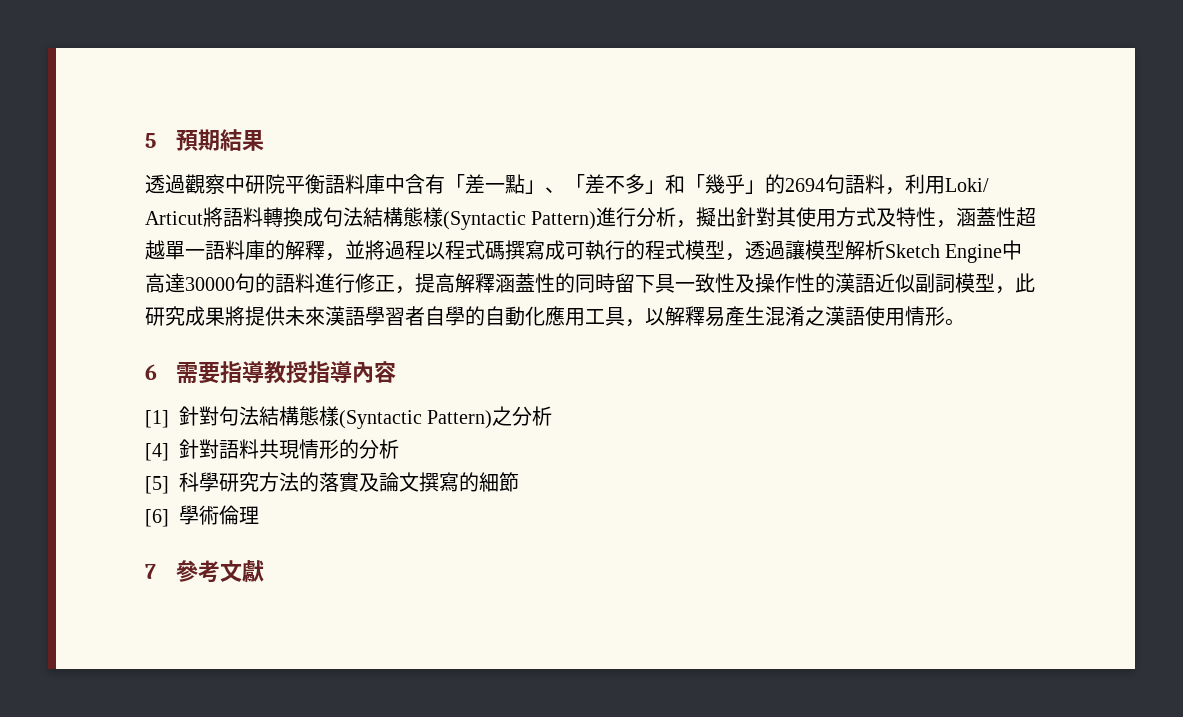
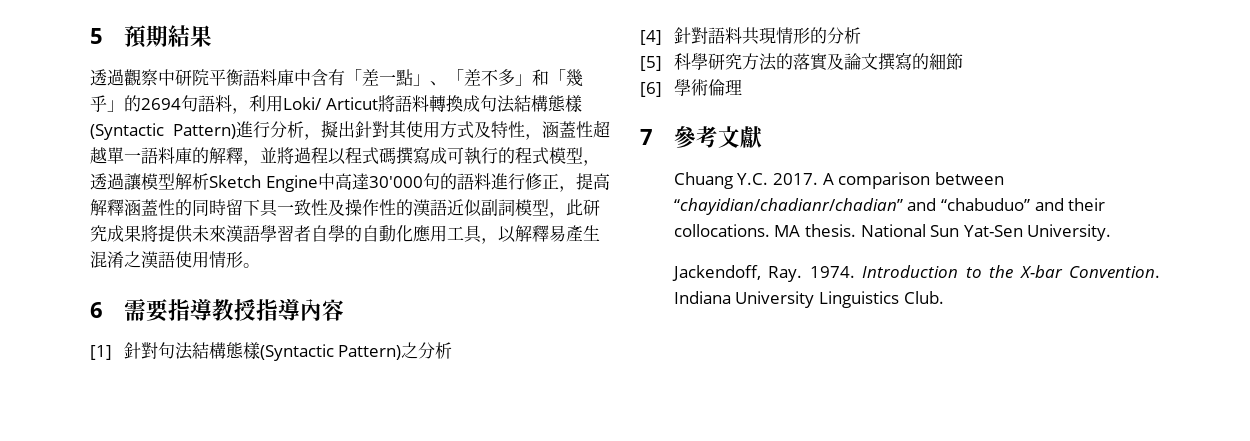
- 透過觀察中研院平衡語料庫中含有「差一點」、「差不多」和「幾乎」的2694句語料，利用Loki/ Articut將語料轉換成句法結構態樣(Syntactic Pattern)進行分析，擬出針對其使用方式及特性，涵蓋性超越單一語料庫的解釋，並將過程以程式碼撰寫成可執行的程式模型，透過讓模型解析Sketch Engine中高達30000句的語料進行修正，提高解釋涵蓋性的同時留下具一致性及操作性的漢語近似副詞模型，此研究成果將提供未來漢語學習者自學的自動化應用工具，以解釋易產生混淆之漢語使用情形。
+ 透過觀察中研院平衡語料庫中含有「差一點」、「差不多」和「幾乎」的2694句語料，利用Loki/ Articut將語料轉換成句法結構態樣(Syntactic Pattern)進行分析，擬出針對其使用方式及特性，涵蓋性超越單一語料庫的解釋，並將過程以程式碼撰寫成可執行的程式模型，透過讓模型解析Sketch Engine中高達30'000句的語料進行修正，提高解釋涵蓋性的同時留下具一致性及操作性的漢語近似副詞模型，此研究成果將提供未來漢語學習者自學的自動化應用工具，以解釋易產生混淆之漢語使用情形。
+ Chuang Y.C. 2017. A comparison between “chayidian/chadianr/chadian” and “chabuduo” and their collocations. MA thesis. National Sun Yat-Sen University.
+ Jackendoff, Ray. 1974. Introduction to the X-bar Convention. Indiana University Linguistics Club.

